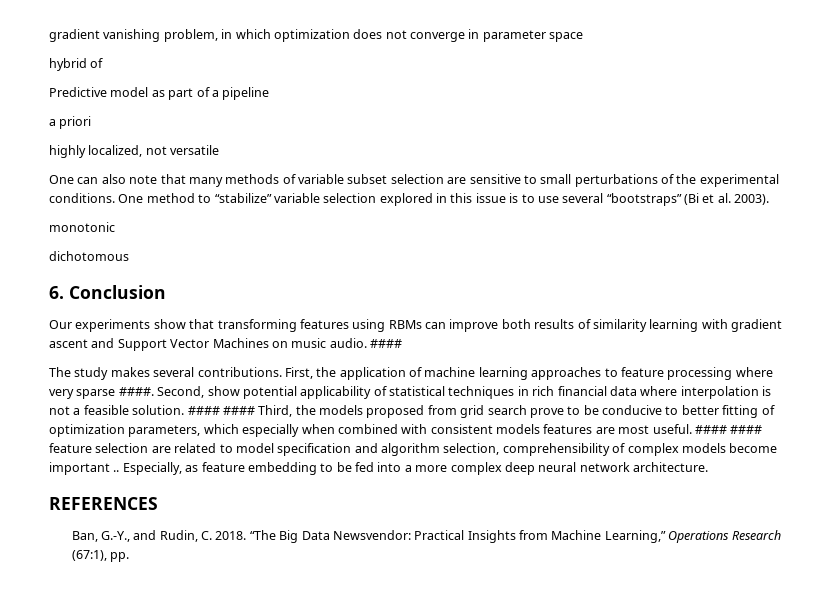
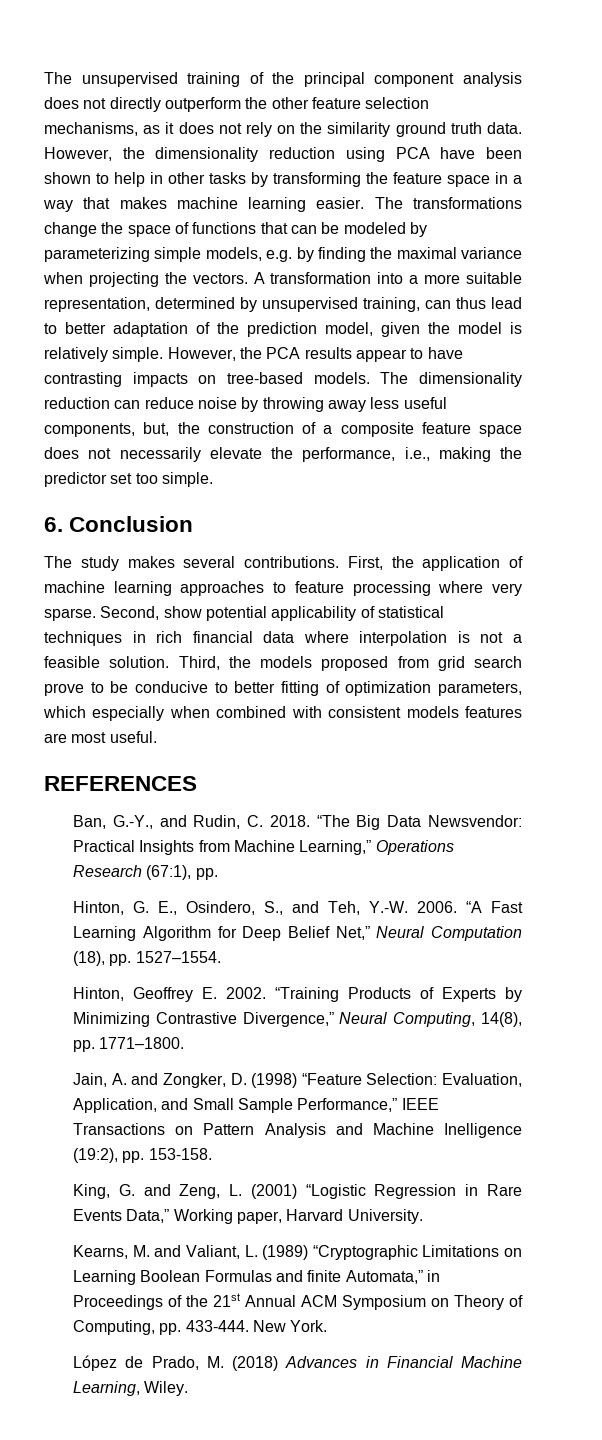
- gradient vanishing problem, in which optimization does not converge in parameter space
- hybrid of
- Predictive model as part of a pipeline
- a priori
- highly localized, not versatile
- One can also note that many methods of variable subset selection are sensitive to small perturbations of the experimental conditions. One method to “stabilize” variable selection explored in this issue is to use several “bootstraps” (Bi et al. 2003).
- monotonic
- dichotomous
+ The unsupervised training of the principal component analysis does not directly outperform the other feature selection mechanisms, as it does not rely on the similarity ground truth data. However, the dimensionality reduction using PCA have been shown to help in other tasks by transforming the feature space in a way that makes machine learning easier. The transformations change the space of functions that can be modeled by parameterizing simple models, e.g. by finding the maximal variance when projecting the vectors. A transformation into a more suitable representation, determined by unsupervised training, can thus lead to better adaptation of the prediction model, given the model is relatively simple. However, the PCA results appear to have contrasting impacts on tree-based models. The dimensionality reduction can reduce noise by throwing away less useful components, but, the construction of a composite feature space does not necessarily elevate the performance, i.e., making the predictor set too simple.
  6. Conclusion
- Our experiments show that transforming features using RBMs can improve both results of similarity learning with gradient ascent and Support Vector Machines on music audio. ####
- First, the application of machine learning approaches to feature processing where very sparse ####.
+ First, the application of machine learning approaches to feature processing where very sparse.
- #### #### Third, the models proposed from grid search prove to be conducive to better fitting of optimization parameters, which especially when combined with consistent models features are most useful. #### #### feature selection are related to model specification and algorithm selection, comprehensibility of complex models become important .. Especially, as feature embedding to be fed into a more complex deep neural network architecture.
+ Third, the models proposed from grid search prove to be conducive to better fitting of optimization parameters, which especially when combined with consistent models features are most useful.
+ Hinton, G. E., Osindero, S., and Teh, Y.-W. 2006. “A Fast Learning Algorithm for Deep Belief Net,” Neural Computation (18), pp. 1527–1554.
+ Hinton, Geoffrey E. 2002. “Training Products of Experts by Minimizing Contrastive Divergence,” Neural Computing, 14(8), pp. 1771–1800.
+ Jain, A. and Zongker, D. (1998) “Feature Selection: Evaluation, Application, and Small Sample Performance,” IEEE Transactions on Pattern Analysis and Machine Inelligence (19:2), pp. 153-158.
+ King, G. and Zeng, L. (2001) “Logistic Regression in Rare Events Data,” Working paper, Harvard University.
+ Kearns, M. and Valiant, L. (1989) “Cryptographic Limitations on Learning Boolean Formulas and finite Automata,” in Proceedings of the 21st Annual ACM Symposium on Theory of Computing, pp. 433-444. New York.
+ López de Prado, M. (2018) Advances in Financial Machine Learning, Wiley.

